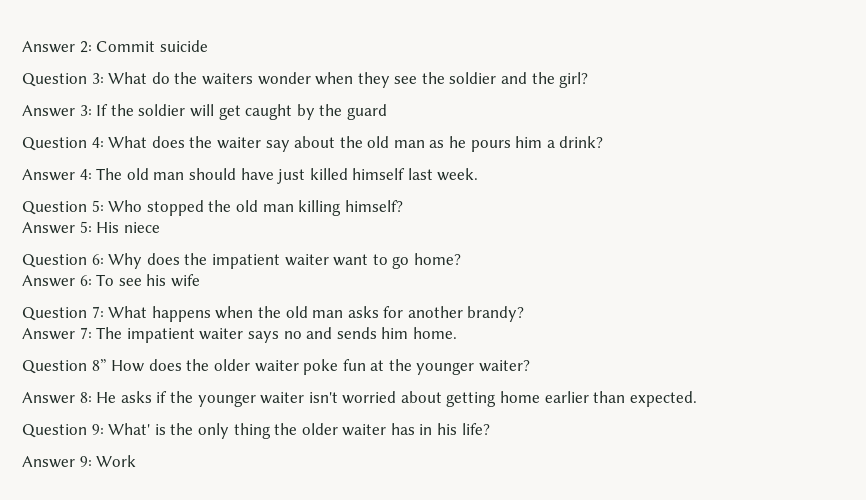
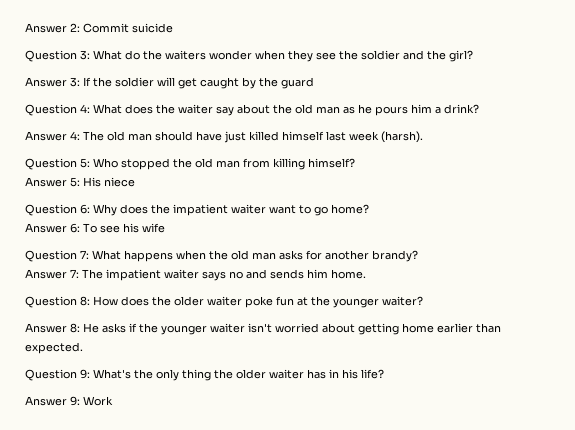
- Answer 4: The old man should have just killed himself last week.
+ Answer 4: The old man should have just killed himself last week (harsh).
- Question 5: Who stopped the old man killing himself?
+ Question 5: Who stopped the old man from killing himself?
- Question 8” How does the older waiter poke fun at the younger waiter?
+ Question 8: How does the older waiter poke fun at the younger waiter?
- Question 9: What' is the only thing the older waiter has in his life?
+ Question 9: What's the only thing the older waiter has in his life?

